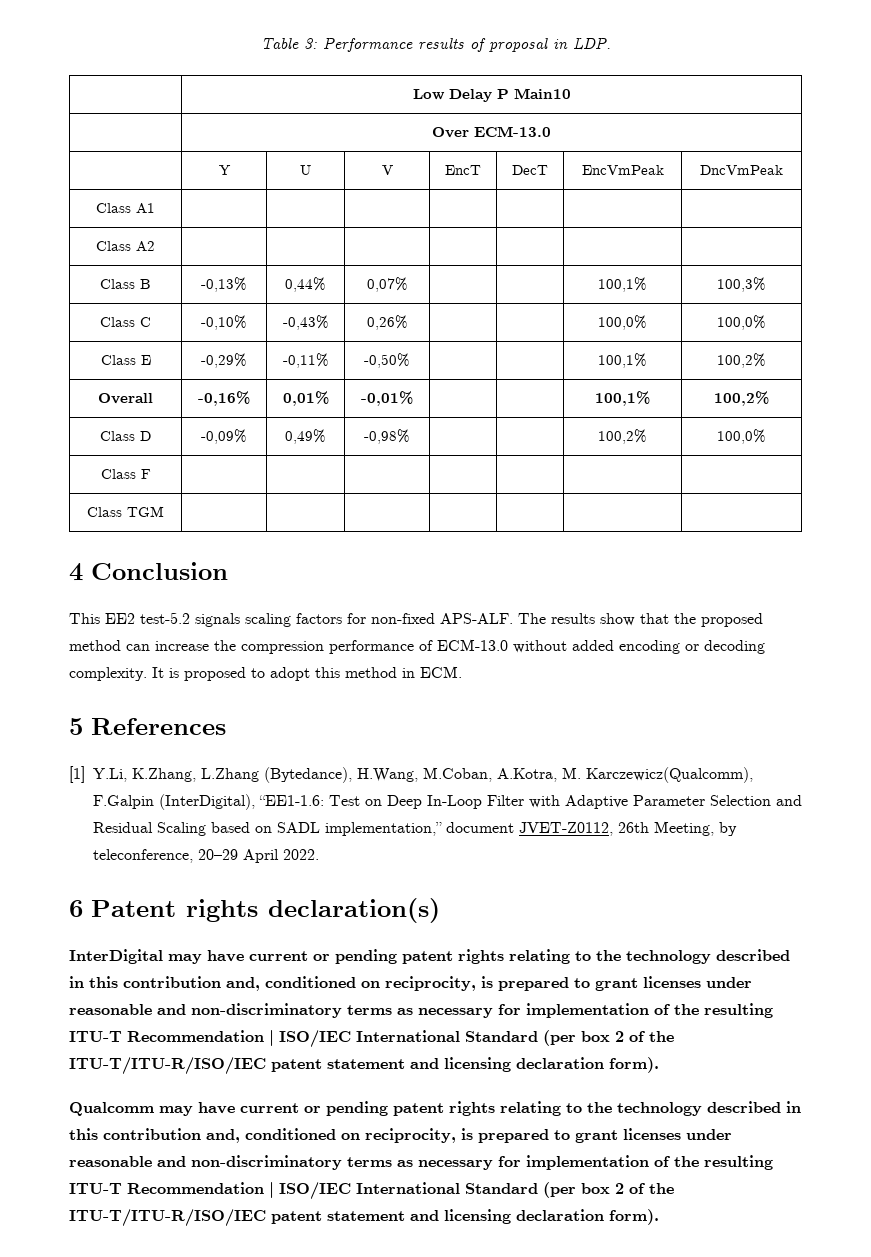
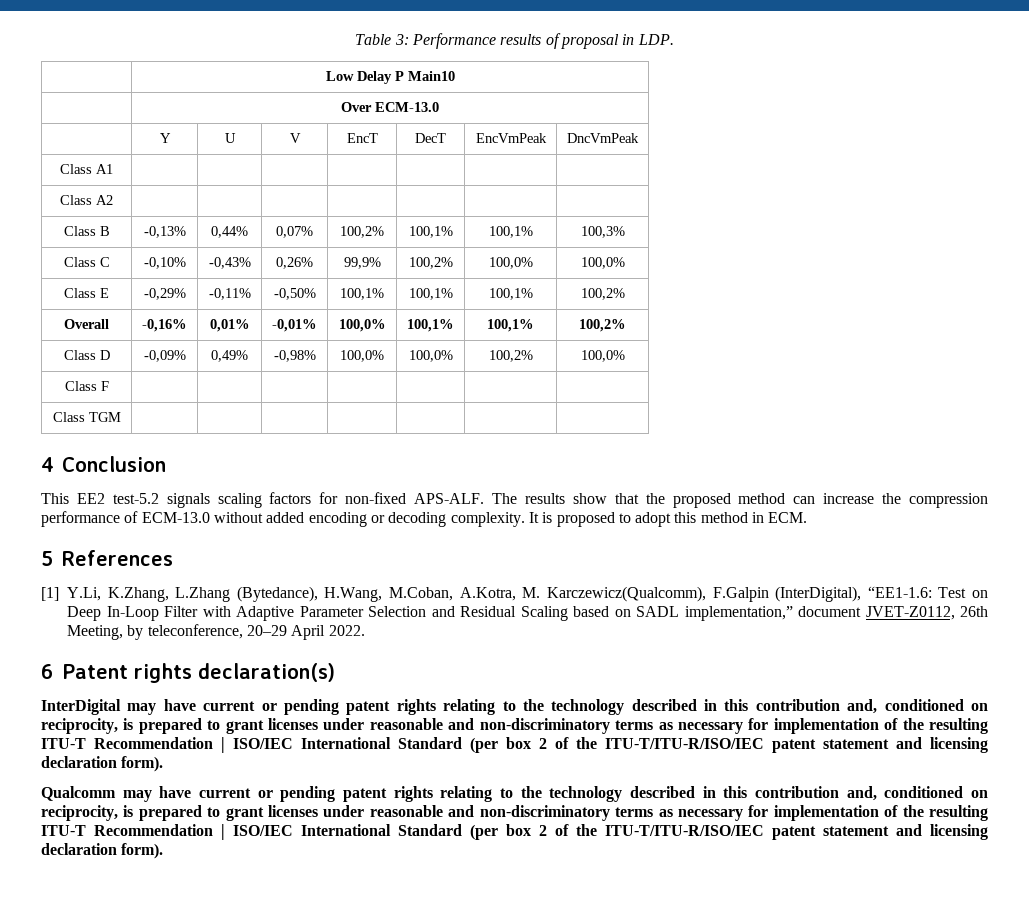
- Class B | -0,13% | 0,44% | 0,07% | | | 100,1% | 100,3%
+ Class B | -0,13% | 0,44% | 0,07% | 100,2% | 100,1% | 100,1% | 100,3%
- Class C | -0,10% | -0,43% | 0,26% | | | 100,0% | 100,0%
+ Class C | -0,10% | -0,43% | 0,26% | 99,9% | 100,2% | 100,0% | 100,0%
- Class E | -0,29% | -0,11% | -0,50% | | | 100,1% | 100,2%
+ Class E | -0,29% | -0,11% | -0,50% | 100,1% | 100,1% | 100,1% | 100,2%
- Overall | -0,16% | 0,01% | -0,01% | | | 100,1% | 100,2%
+ Overall | -0,16% | 0,01% | -0,01% | 100,0% | 100,1% | 100,1% | 100,2%
- Class D | -0,09% | 0,49% | -0,98% | | | 100,2% | 100,0%
+ Class D | -0,09% | 0,49% | -0,98% | 100,0% | 100,0% | 100,2% | 100,0%

